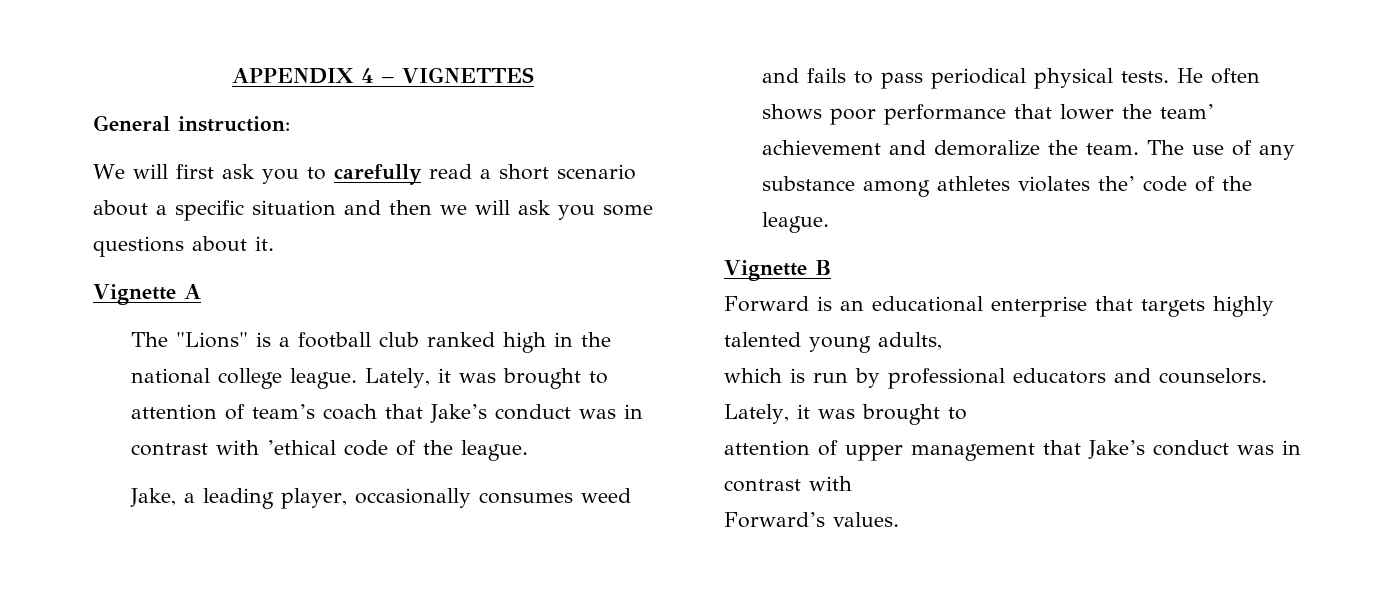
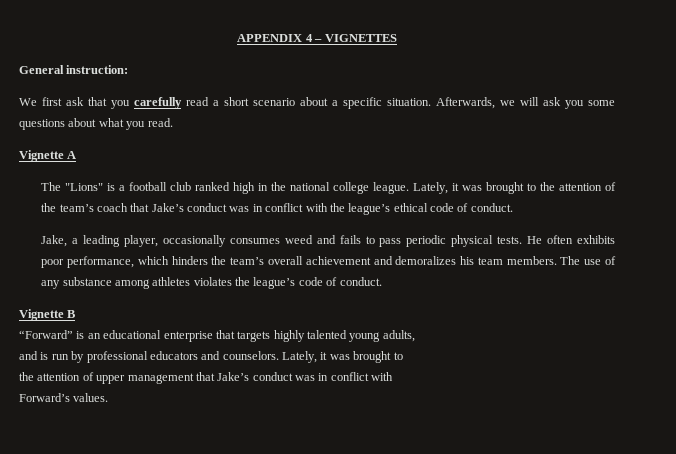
- We will first ask you to carefully read a short scenario about a specific situation and then we will ask you some questions about it.
+ We first ask that you carefully read a short scenario about a specific situation. Afterwards, we will ask you some questions about what you read.
- Lately, it was brought to attention of team’s coach that Jake’s conduct was in contrast with ’ethical code of the league.
+ Lately, it was brought to the attention of the team’s coach that Jake’s conduct was in conflict with the league’s ethical code of conduct.
- Jake, a leading player, occasionally consumes weed and fails to pass periodical physical tests.
+ Jake, a leading player, occasionally consumes weed and fails to pass periodic physical tests.
- He often shows poor performance that lower the team’ achievement and demoralize the team.
+ He often exhibits poor performance, which hinders the team’s overall achievement and demoralizes his team members.
- The use of any substance among athletes violates the’ code of the league.
+ The use of any substance among athletes violates the league’s code of conduct.
- Forward is an educational enterprise that targets highly talented young adults,
+ “Forward” is an educational enterprise that targets highly talented young adults,
- which is run by professional educators and counselors.
+ and is run by professional educators and counselors.
- attention of upper management that Jake’s conduct was in contrast with
+ the attention of upper management that Jake’s conduct was in conflict with

